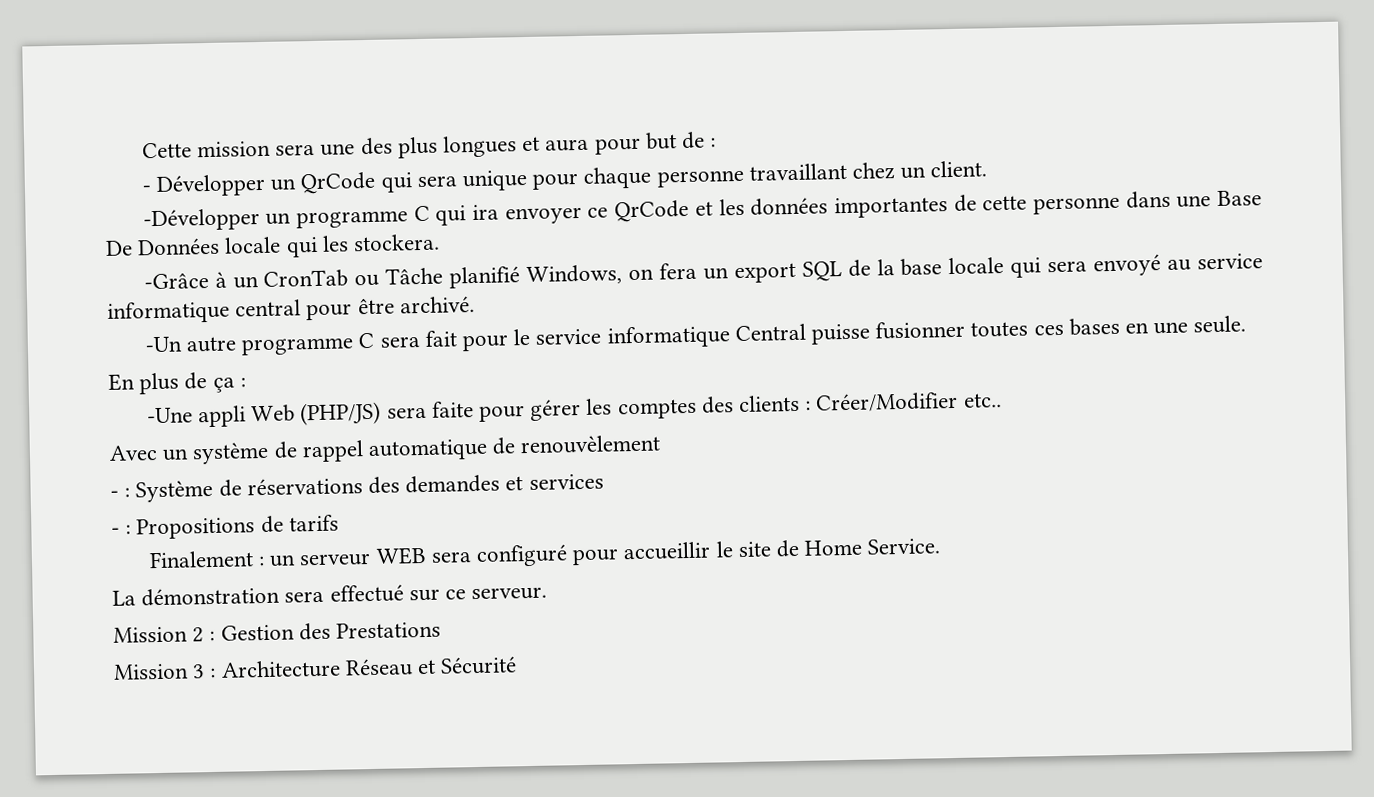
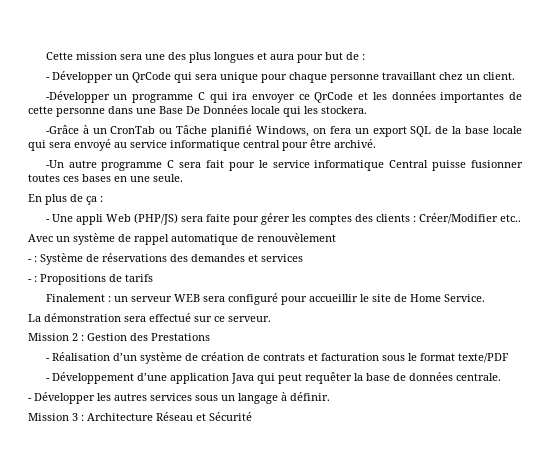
- -Une appli Web (PHP/JS) sera faite pour gérer les comptes des clients : Créer/Modifier etc..
+ - Une appli Web (PHP/JS) sera faite pour gérer les comptes des clients : Créer/Modifier etc..
+ - Réalisation d’un système de création de contrats et facturation sous le format texte/PDF
+ - Développement d’une application Java qui peut requêter la base de données centrale.
+ - Développer les autres services sous un langage à définir.

